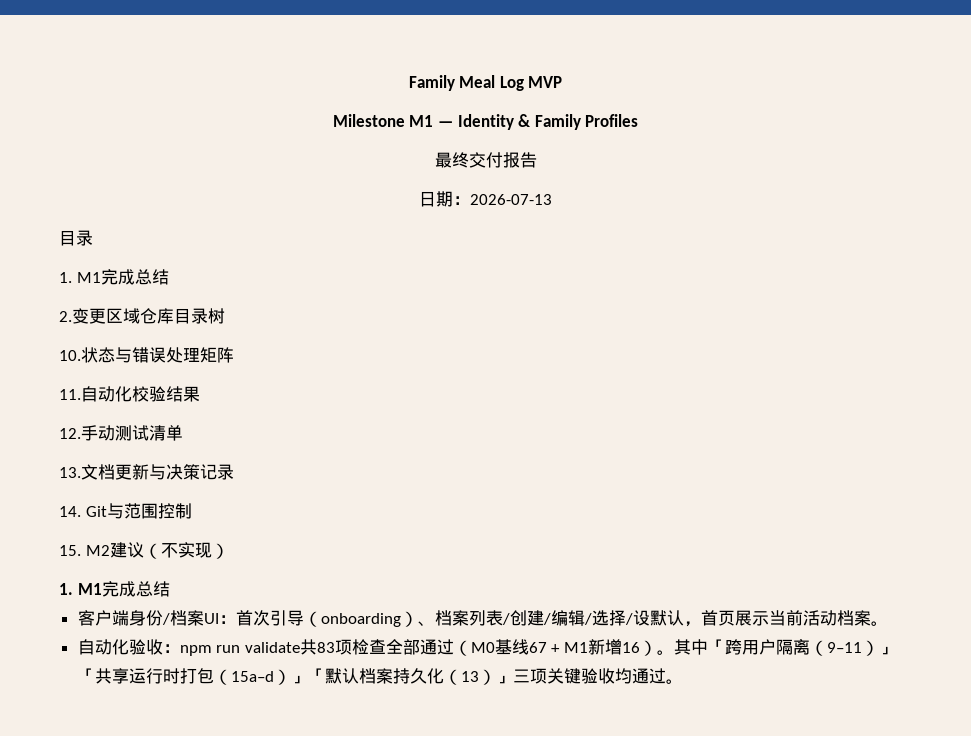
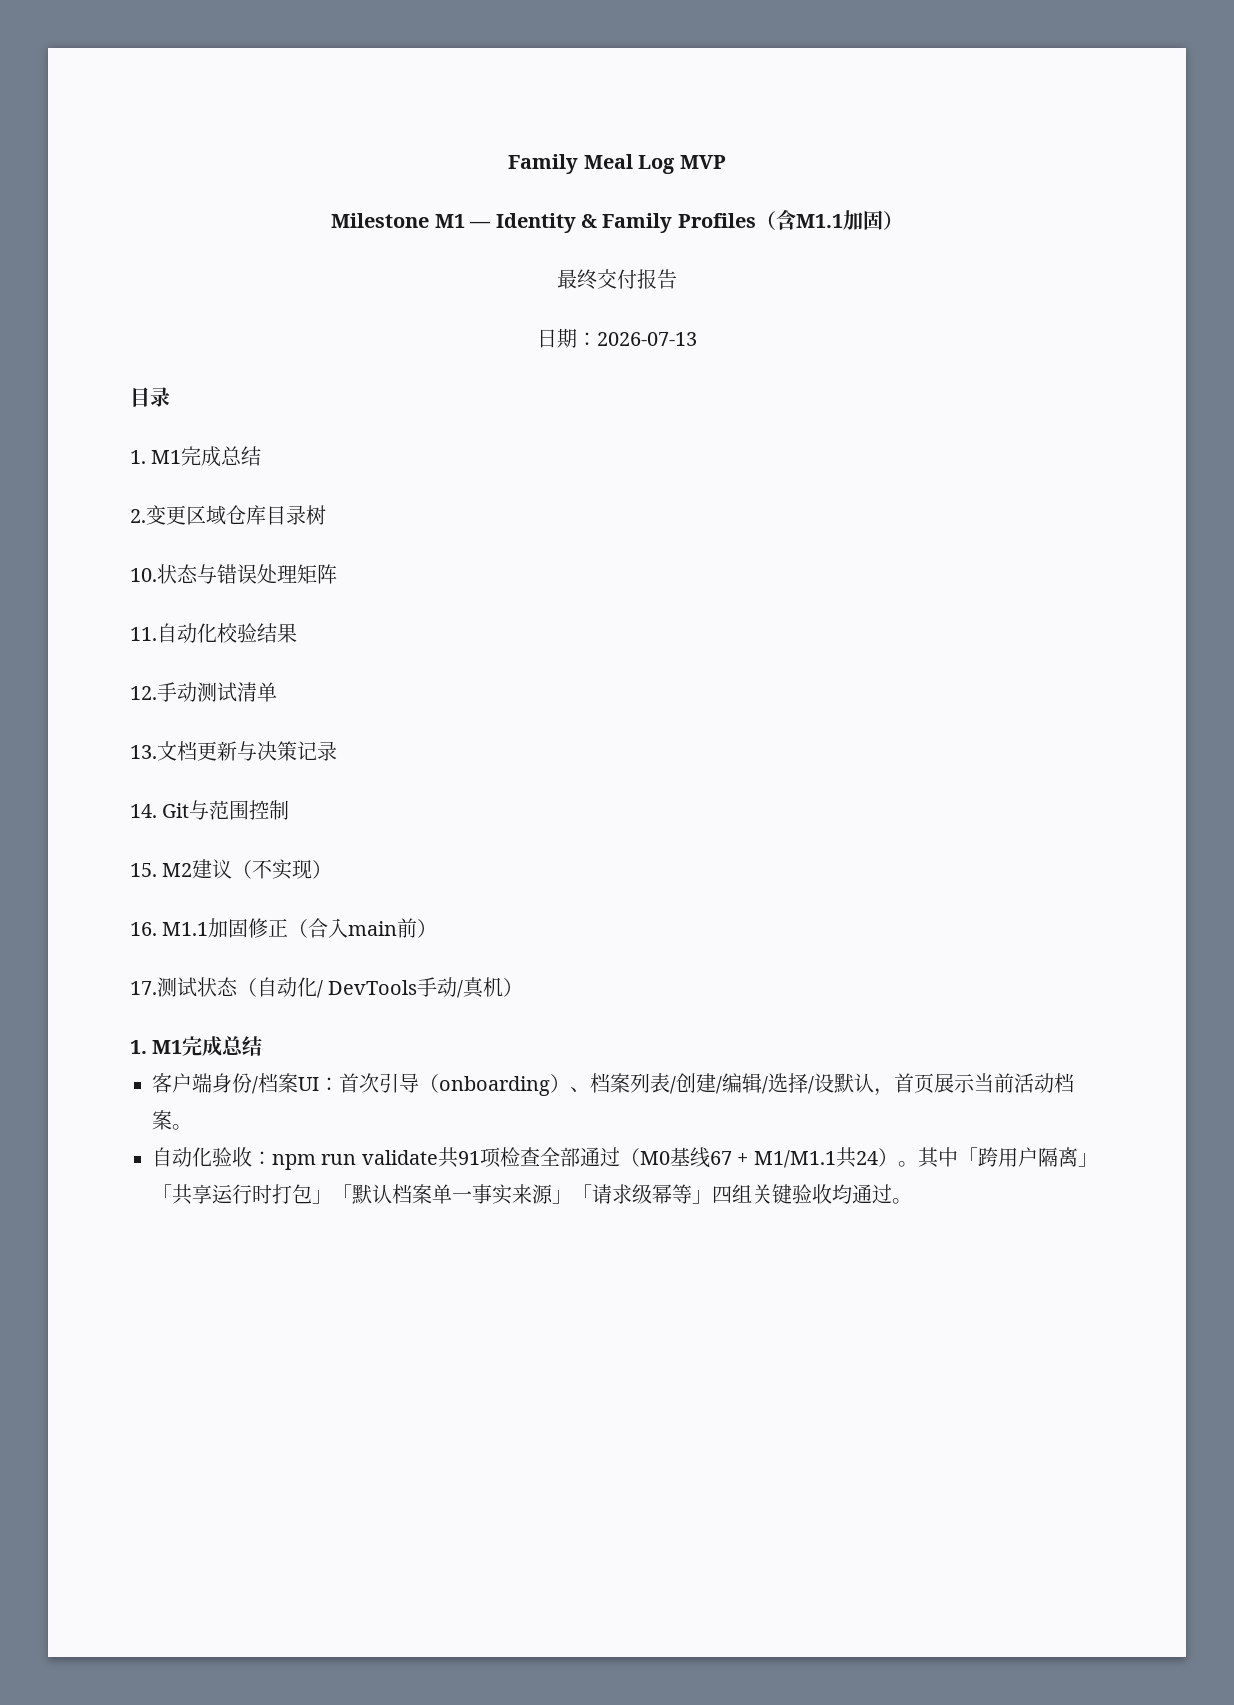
- Milestone M1 — Identity & Family Profiles
+ Milestone M1 — Identity & Family Profiles（含M1.1加固）
+ 16. M1.1加固修正（合入main前）
+ 17.测试状态（自动化/ DevTools手动/真机）
- 自动化验收：npm run validate共83项检查全部通过（M0基线67 + M1新增16）。
+ 自动化验收：npm run validate共91项检查全部通过（M0基线67 + M1/M1.1共24）。
- 其中「跨用户隔离（9–11）」「共享运行时打包（15a–d）」「默认档案持久化（13）」三项关键验收均通过。
+ 其中「跨用户隔离」「共享运行时打包」「默认档案单一事实来源」「请求级幂等」四组关键验收均通过。

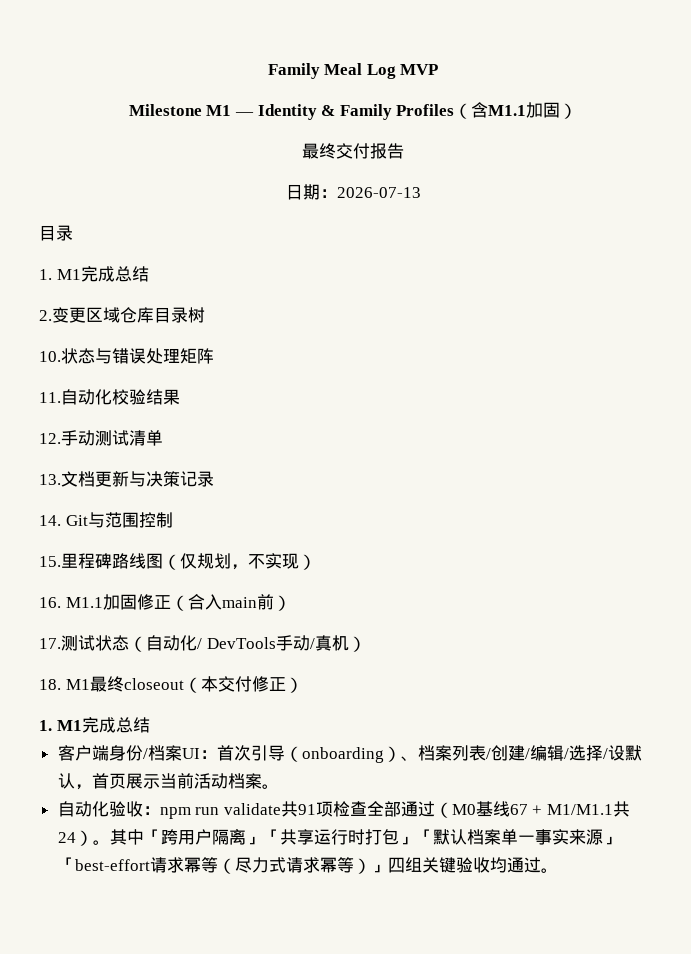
- 15. M2建议（不实现）
+ 15.里程碑路线图（仅规划，不实现）
+ 18. M1最终closeout（本交付修正）
- 其中「跨用户隔离」「共享运行时打包」「默认档案单一事实来源」「请求级幂等」四组关键验收均通过。
+ 其中「跨用户隔离」「共享运行时打包」「默认档案单一事实来源」「best-effort请求幂等（尽力式请求幂等）」四组关键验收均通过。

